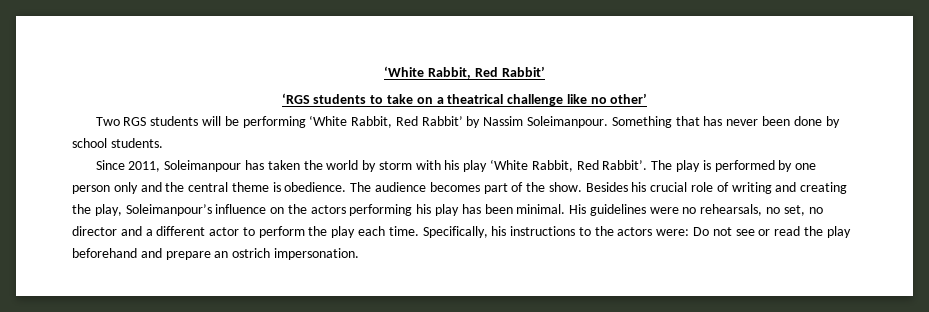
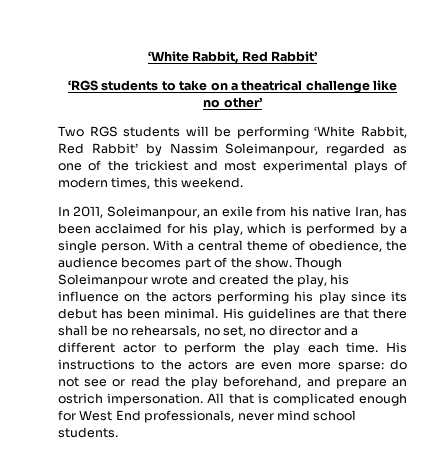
- Two RGS students will be performing ‘White Rabbit, Red Rabbit’ by Nassim Soleimanpour. Something that has never been done by school students.
- Since 2011, Soleimanpour has taken the world by storm with his play ‘White Rabbit, Red Rabbit’. The play is performed by one person only and the central theme is obedience. The audience becomes part of the show.
+ Two RGS students will be performing ‘White Rabbit, Red Rabbit’ by Nassim Soleimanpour, regarded as one of the trickiest and most experimental plays of modern times, this weekend.
+ In 2011, Soleimanpour, an exile from his native Iran, has been acclaimed for his play, which is performed by a single person. With a central theme of obedience, the audience becomes part of the show.
- Besides his crucial role of writing and creating the play, Soleimanpour’s influence on the actors performing his play has been minimal.
+ Though Soleimanpour wrote and created the play, his influence on the actors performing his play since its debut has been minimal.
- His guidelines were no rehearsals, no set, no director and a different actor to perform the play each time.
+ His guidelines are that there shall be no rehearsals, no set, no director and a different actor to perform the play each time.
- Specifically, his instructions to the actors were: Do not see or read the play beforehand and prepare an ostrich impersonation.
+ His instructions to the actors are even more sparse: do not see or read the play beforehand, and prepare an ostrich impersonation.
+ All that is complicated enough for West End professionals, never mind school students.

